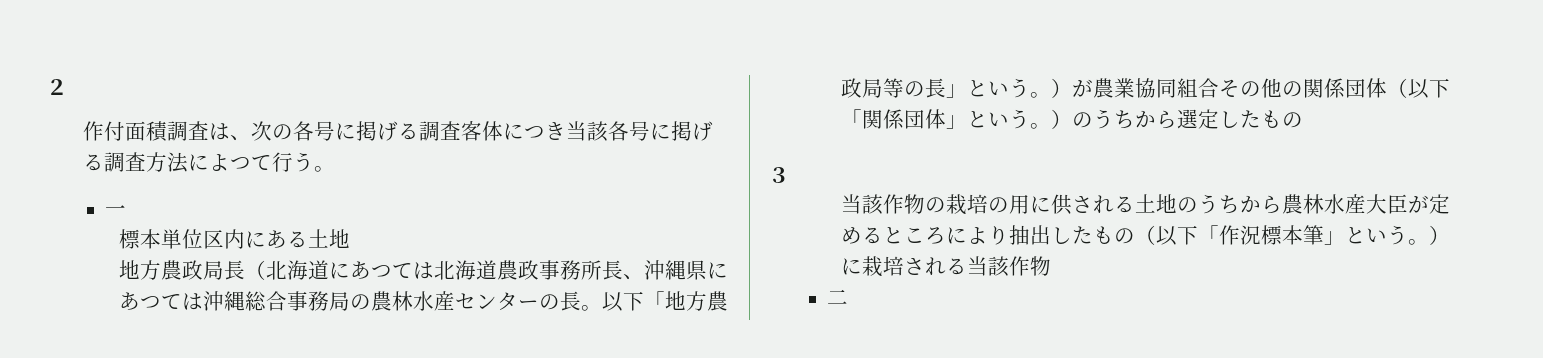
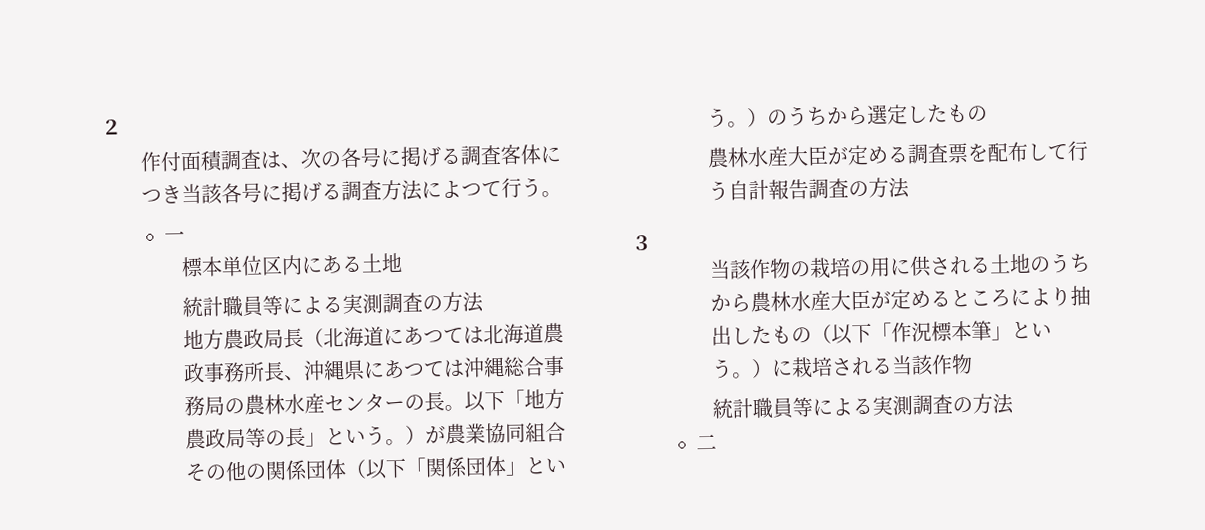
  標本単位区内にある土地
+ 統計職員等による実測調査の方法
+ 農林水産大臣が定める調査票を配布して行う自計報告調査の方法
  当該作物の栽培の用に供される土地のうちから農林水産大臣が定めるところにより抽出したもの（以下「作況標本筆」という。）に栽培される当該作物
+ 統計職員等による実測調査の方法

